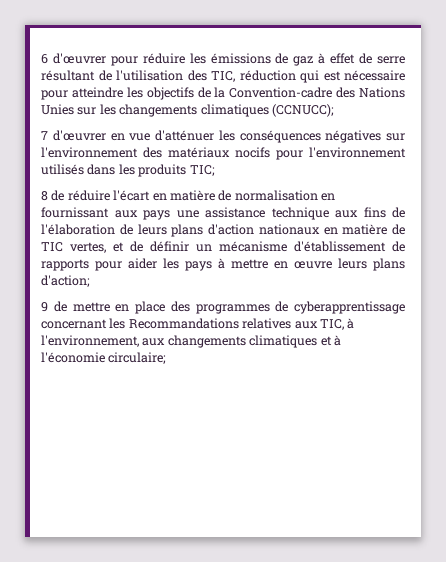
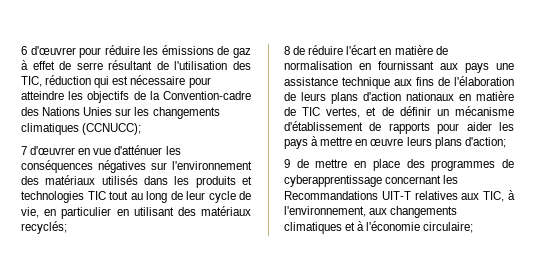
- 7 d'œuvrer en vue d'atténuer les conséquences négatives sur l'environnement des matériaux nocifs pour l'environnement utilisés dans les produits TIC;
+ 7 d'œuvrer en vue d'atténuer les conséquences négatives sur l'environnement des matériaux utilisés dans les produits et technologies TIC tout au long de leur cycle de vie, en particulier en utilisant des matériaux recyclés;
- 9 de mettre en place des programmes de cyberapprentissage concernant les Recommandations relatives aux TIC, à l'environnement, aux changements climatiques et à l'économie circulaire;
+ 9 de mettre en place des programmes de cyberapprentissage concernant les Recommandations UIT-T relatives aux TIC, à l'environnement, aux changements climatiques et à l'économie circulaire;

